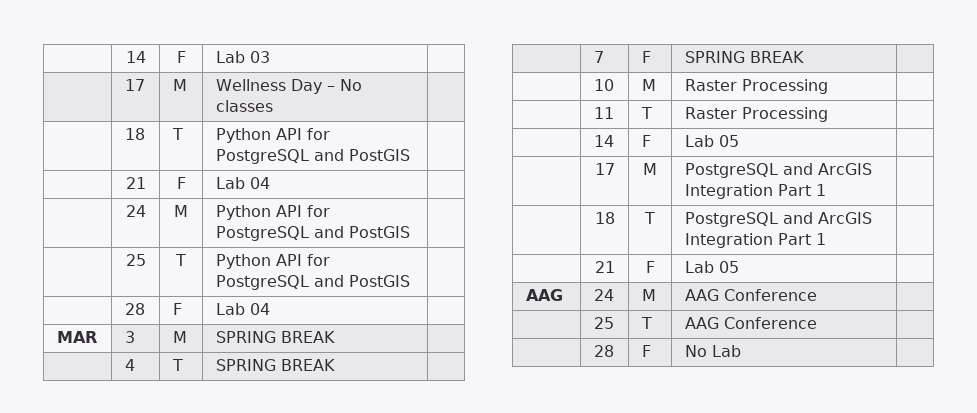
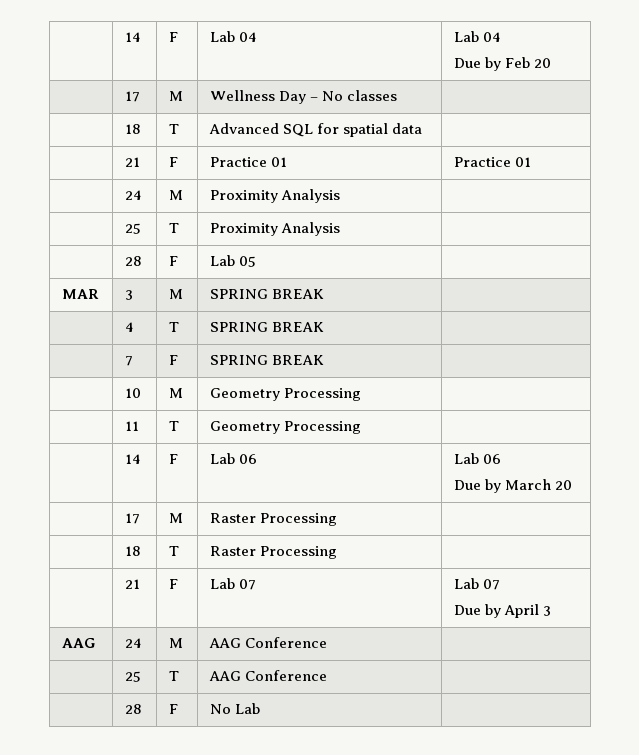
- | 14 | F | Lab 03 |
+ | 14 | F | Lab 04 | Lab 04
+ Due by Feb 20
- | 18 | T | Python API for PostgreSQL and PostGIS |
- | 21 | F | Lab 04 |
- | 24 | M | Python API for PostgreSQL and PostGIS |
- | 25 | T | Python API for PostgreSQL and PostGIS |
+ | 18 | T | Advanced SQL for spatial data |
+ | 21 | F | Practice 01 | Practice 01
+ | 24 | M | Proximity Analysis |
+ | 25 | T | Proximity Analysis |
- | 28 | F | Lab 04 |
+ | 28 | F | Lab 05 |
- | 10 | M | Raster Processing |
+ | 10 | M | Geometry Processing |
- | 11 | T | Raster Processing |
+ | 11 | T | Geometry Processing |
- | 14 | F | Lab 05 |
- | 17 | M | PostgreSQL and ArcGIS Integration Part 1 |
- | 18 | T | PostgreSQL and ArcGIS Integration Part 1 |
- | 21 | F | Lab 05 |
+ | 14 | F | Lab 06 | Lab 06
+ Due by March 20
+ | 17 | M | Raster Processing |
+ | 18 | T | Raster Processing |
+ | 21 | F | Lab 07 | Lab 07
+ Due by April 3

